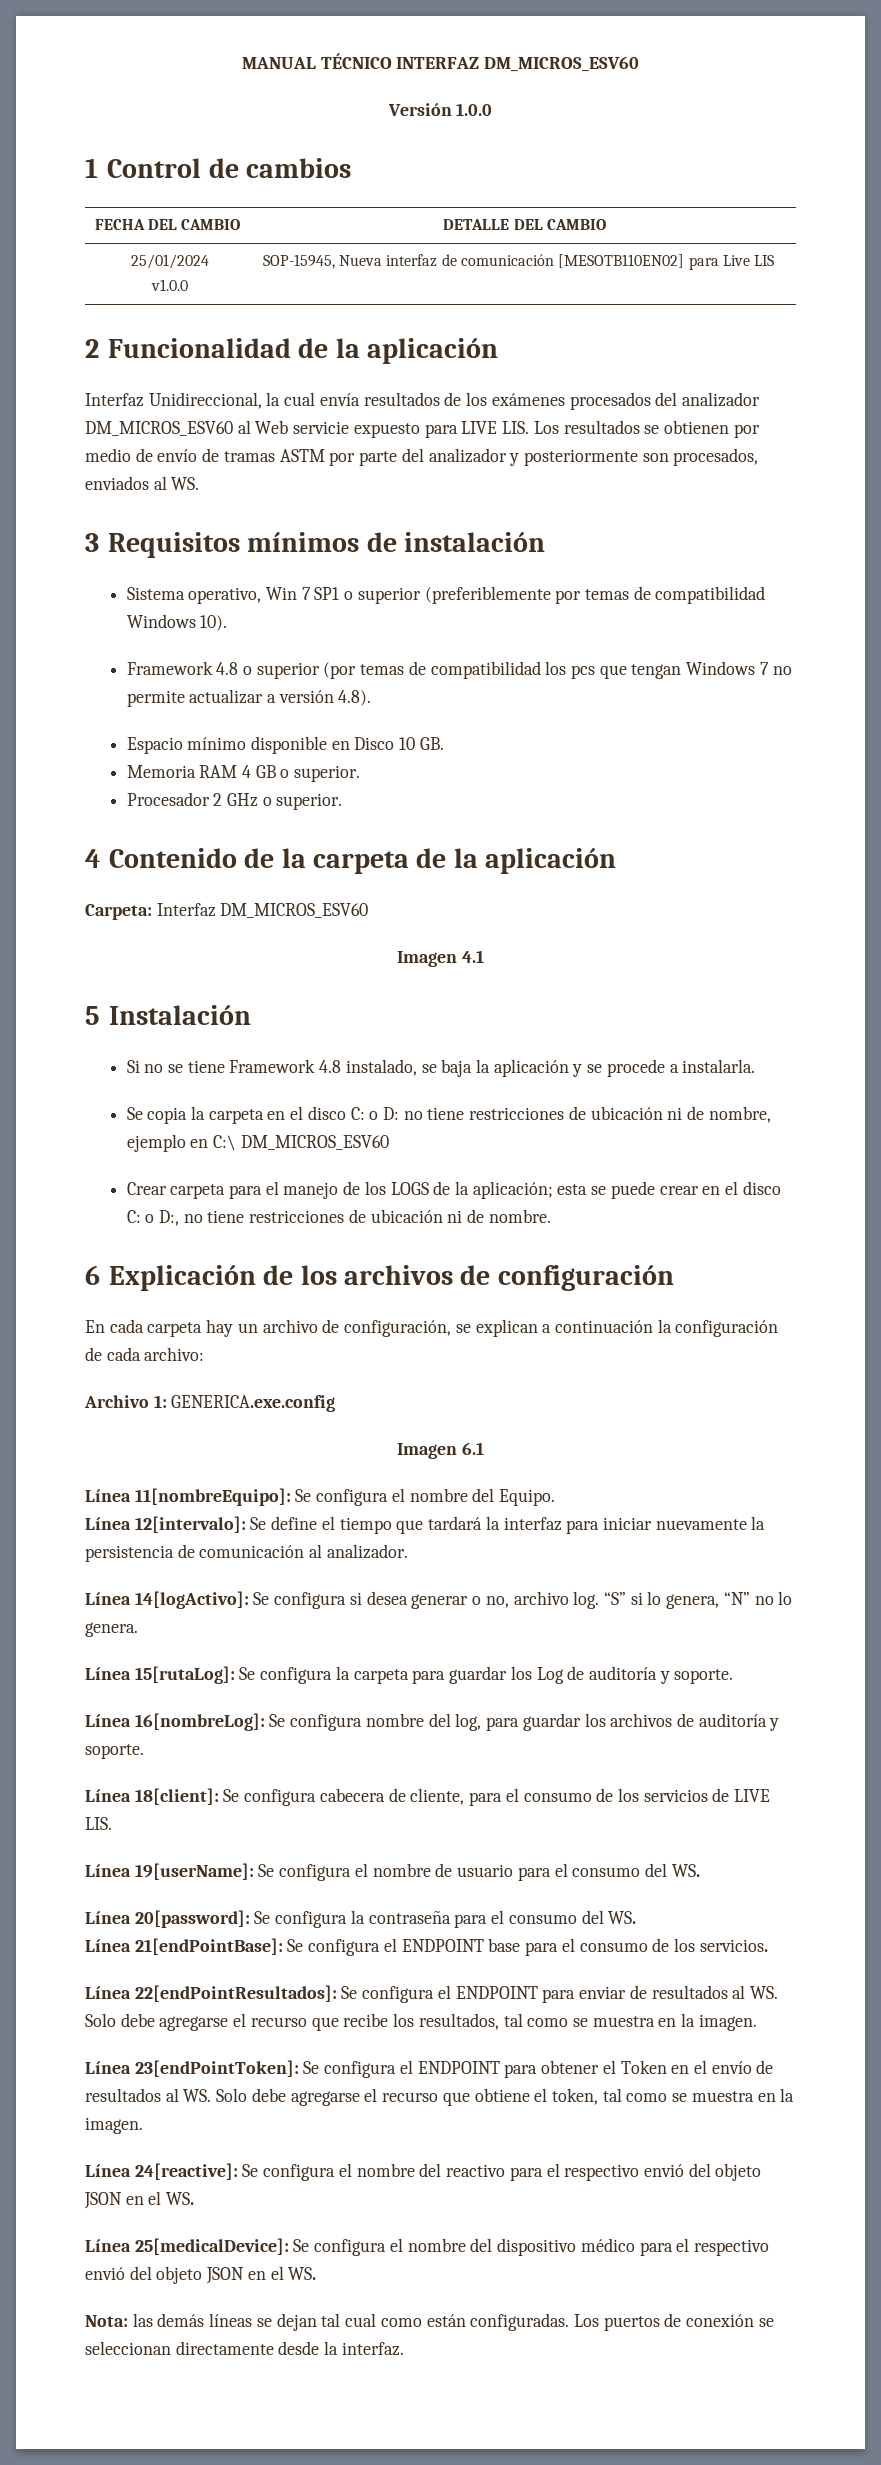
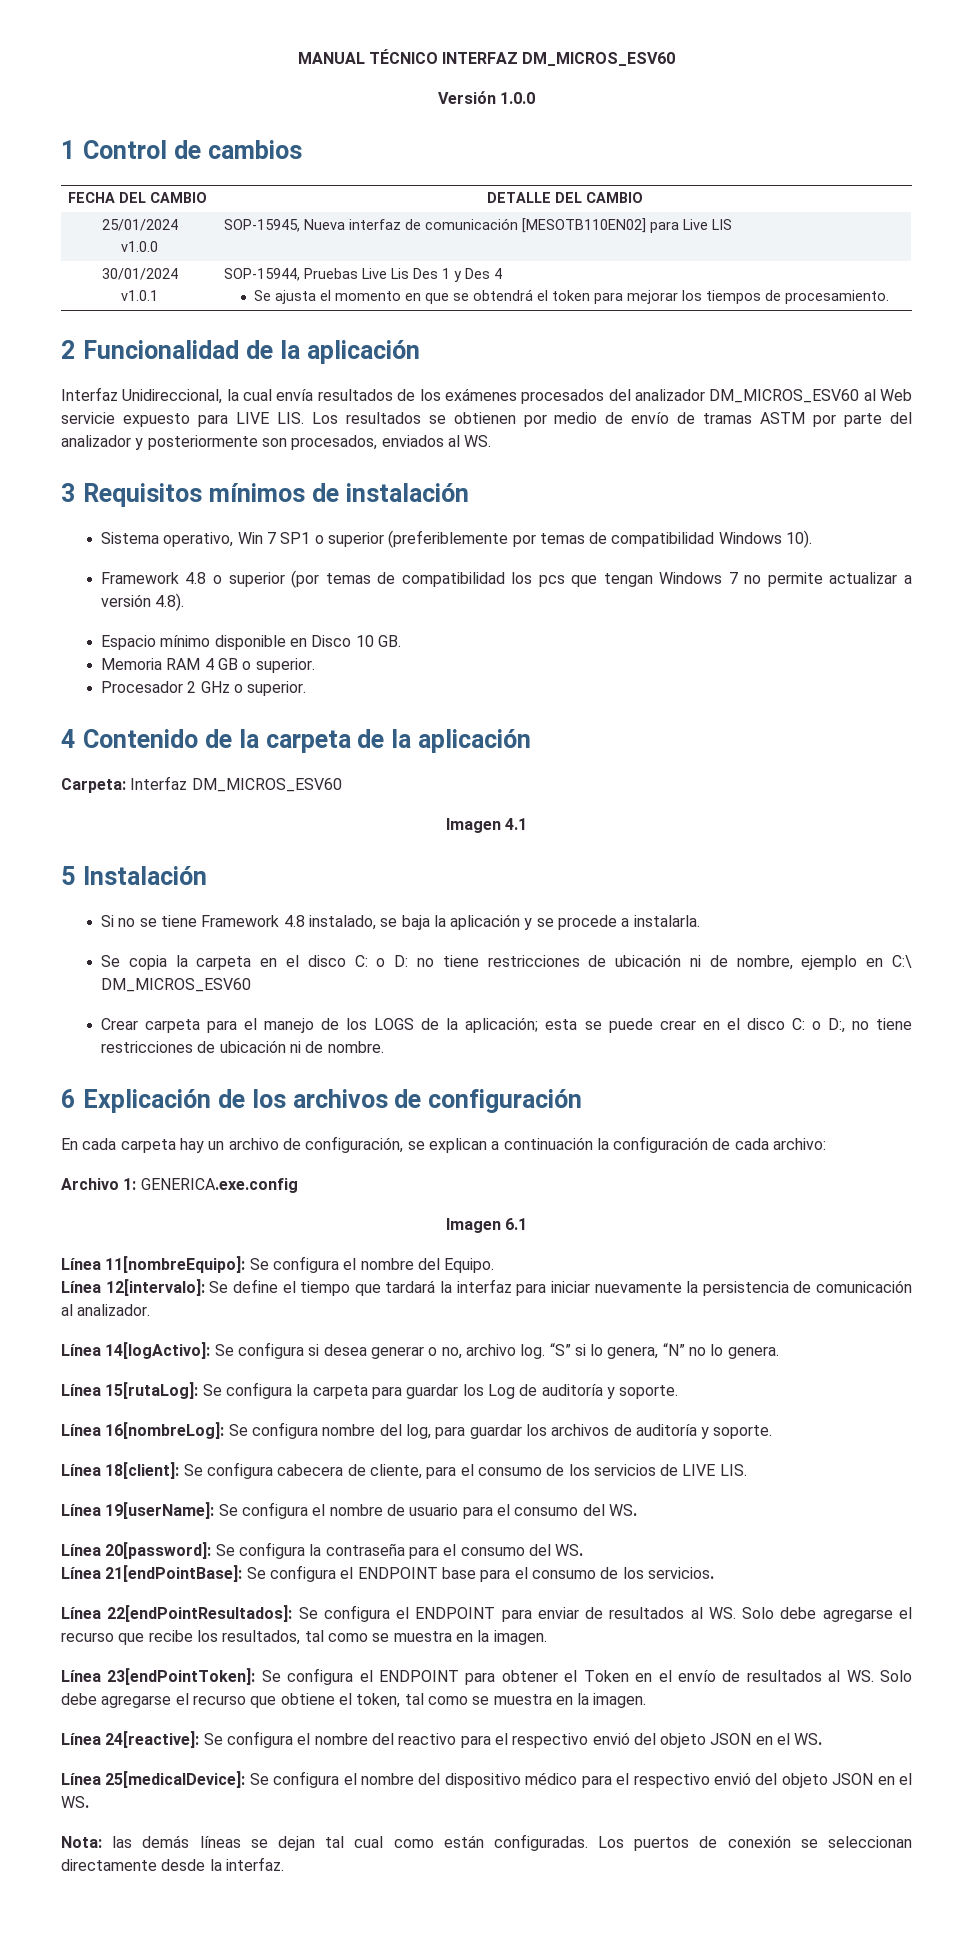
+ 30/01/2024
+ v1.0.1 | SOP-15944, Pruebas Live Lis Des 1 y Des 4
+ Se ajusta el momento en que se obtendrá el token para mejorar los tiempos de procesamiento.

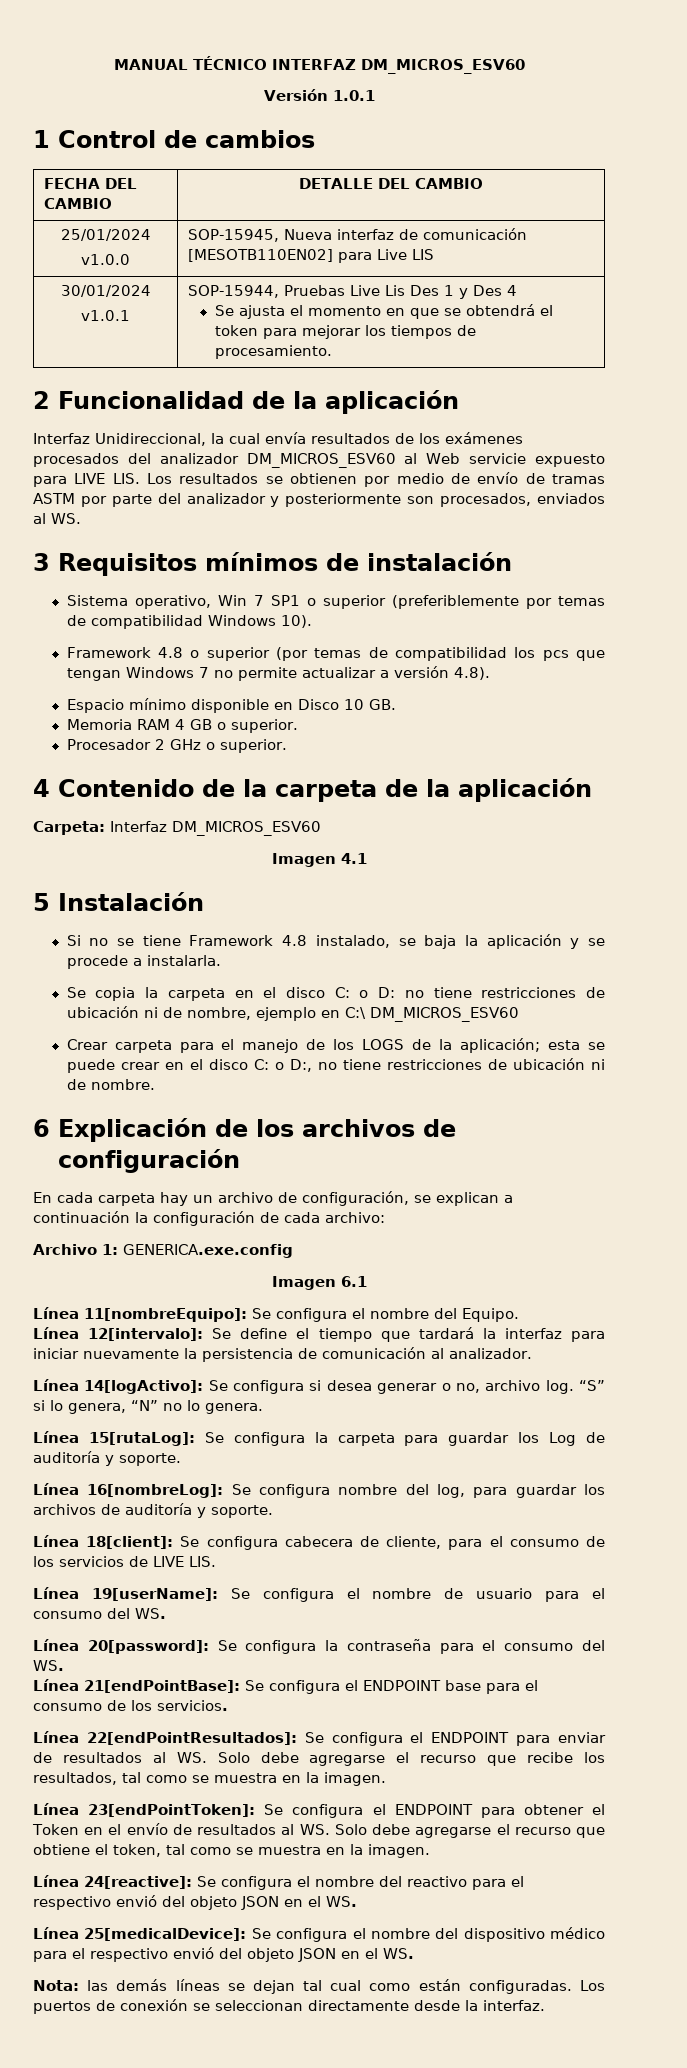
- Versión 1.0.0
+ Versión 1.0.1

